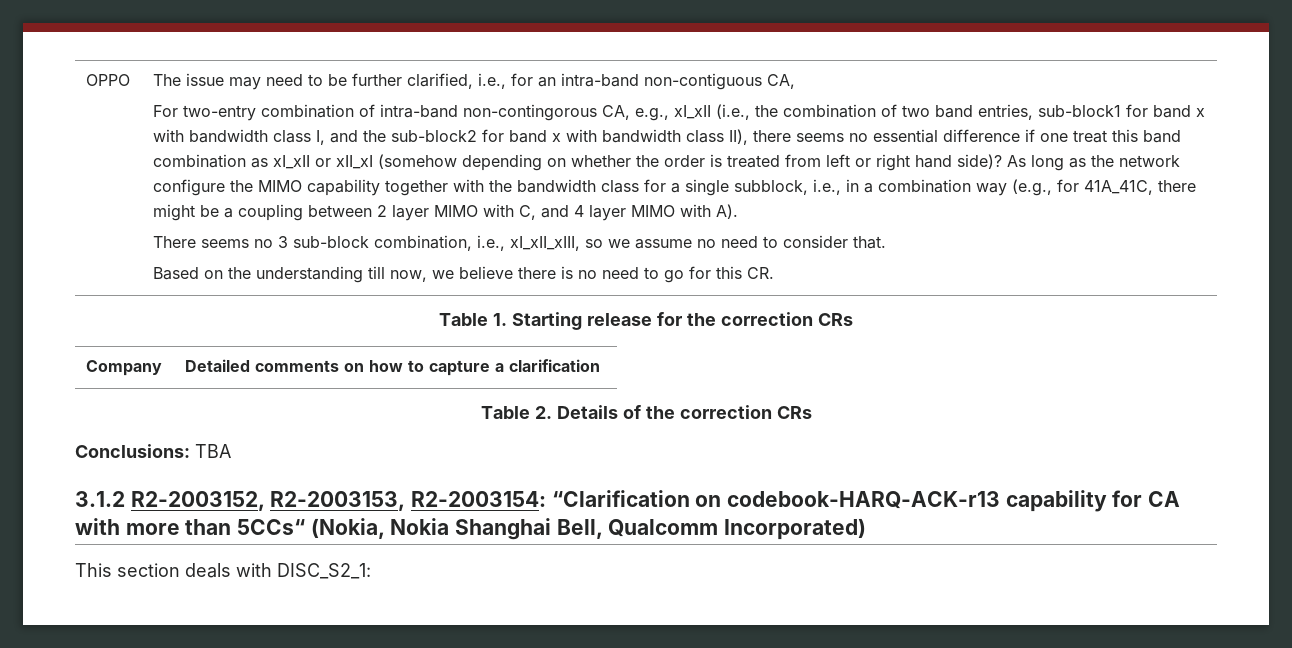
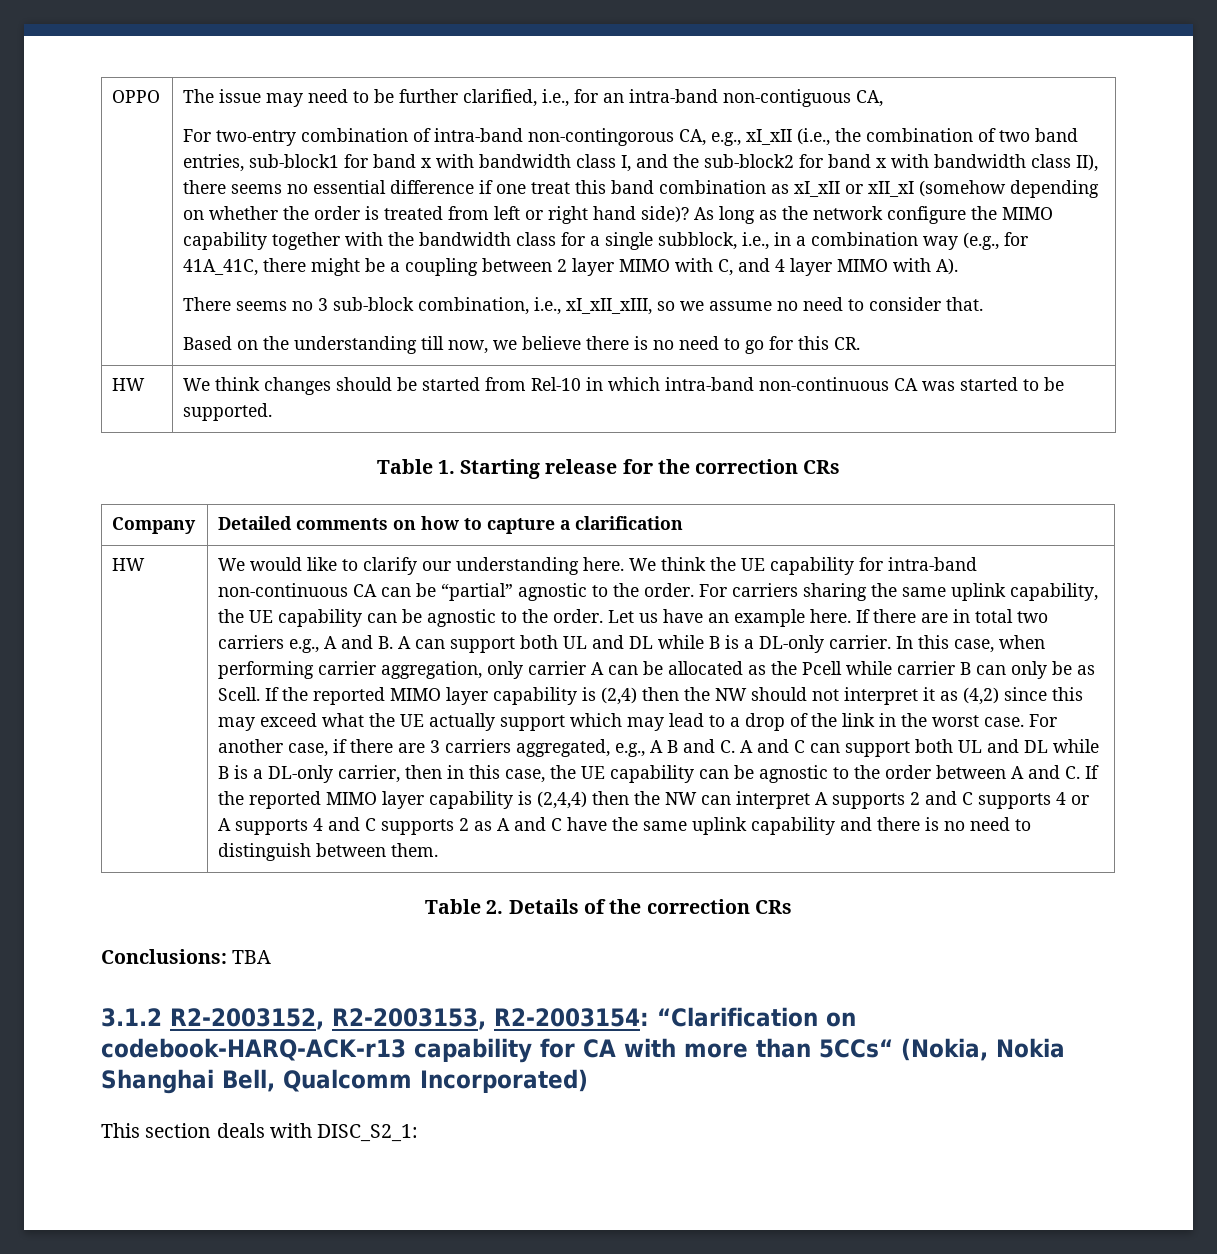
+ HW | We think changes should be started from Rel-10 in which intra-band non-continuous CA was started to be supported.
+ HW | We would like to clarify our understanding here. We think the UE capability for intra-band non-continuous CA can be “partial” agnostic to the order. For carriers sharing the same uplink capability, the UE capability can be agnostic to the order. Let us have an example here. If there are in total two carriers e.g., A and B. A can support both UL and DL while B is a DL-only carrier. In this case, when performing carrier aggregation, only carrier A can be allocated as the Pcell while carrier B can only be as Scell. If the reported MIMO layer capability is (2,4) then the NW should not interpret it as (4,2) since this may exceed what the UE actually support which may lead to a drop of the link in the worst case. For another case, if there are 3 carriers aggregated, e.g., A B and C. A and C can support both UL and DL while B is a DL-only carrier, then in this case, the UE capability can be agnostic to the order between A and C. If the reported MIMO layer capability is (2,4,4) then the NW can interpret A supports 2 and C supports 4 or A supports 4 and C supports 2 as A and C have the same uplink capability and there is no need to distinguish between them.

